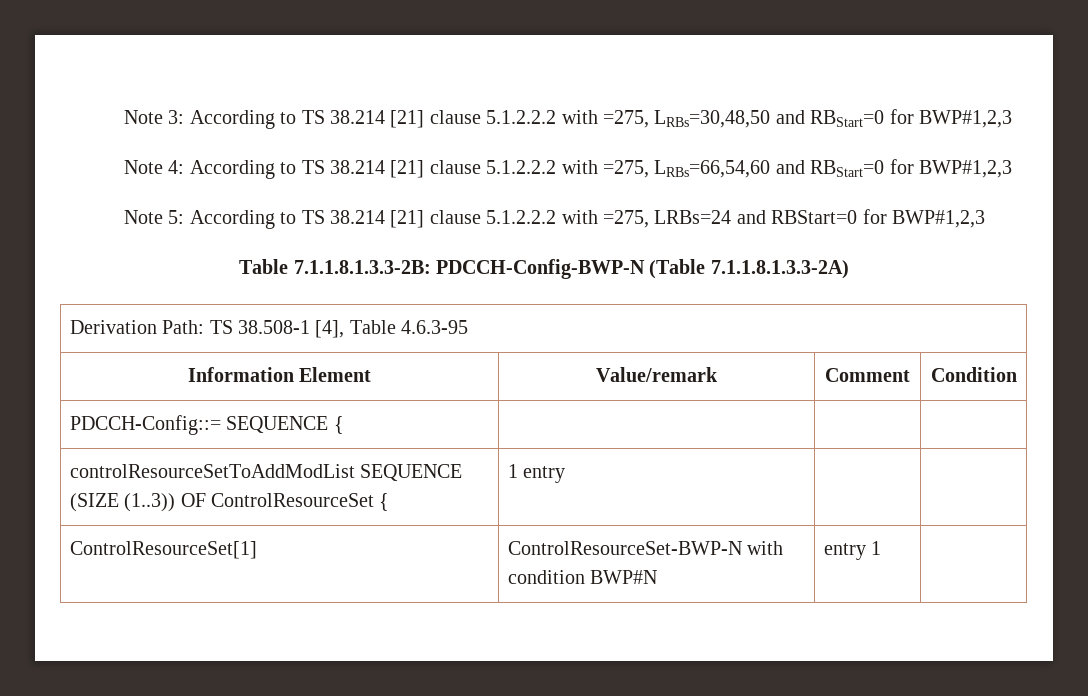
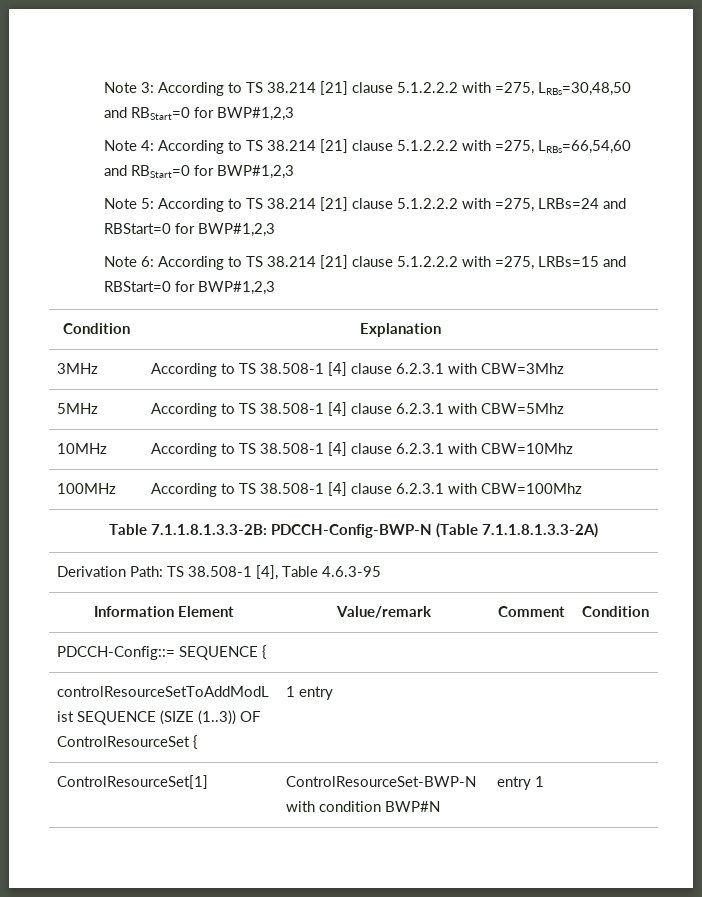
+ Note 6: According to TS 38.214 [21] clause 5.1.2.2.2 with =275, LRBs=15 and RBStart=0 for BWP#1,2,3
+ Condition | Explanation
+ 3MHz | According to TS 38.508-1 [4] clause 6.2.3.1 with CBW=3Mhz
+ 5MHz | According to TS 38.508-1 [4] clause 6.2.3.1 with CBW=5Mhz
+ 10MHz | According to TS 38.508-1 [4] clause 6.2.3.1 with CBW=10Mhz
+ 100MHz | According to TS 38.508-1 [4] clause 6.2.3.1 with CBW=100Mhz

